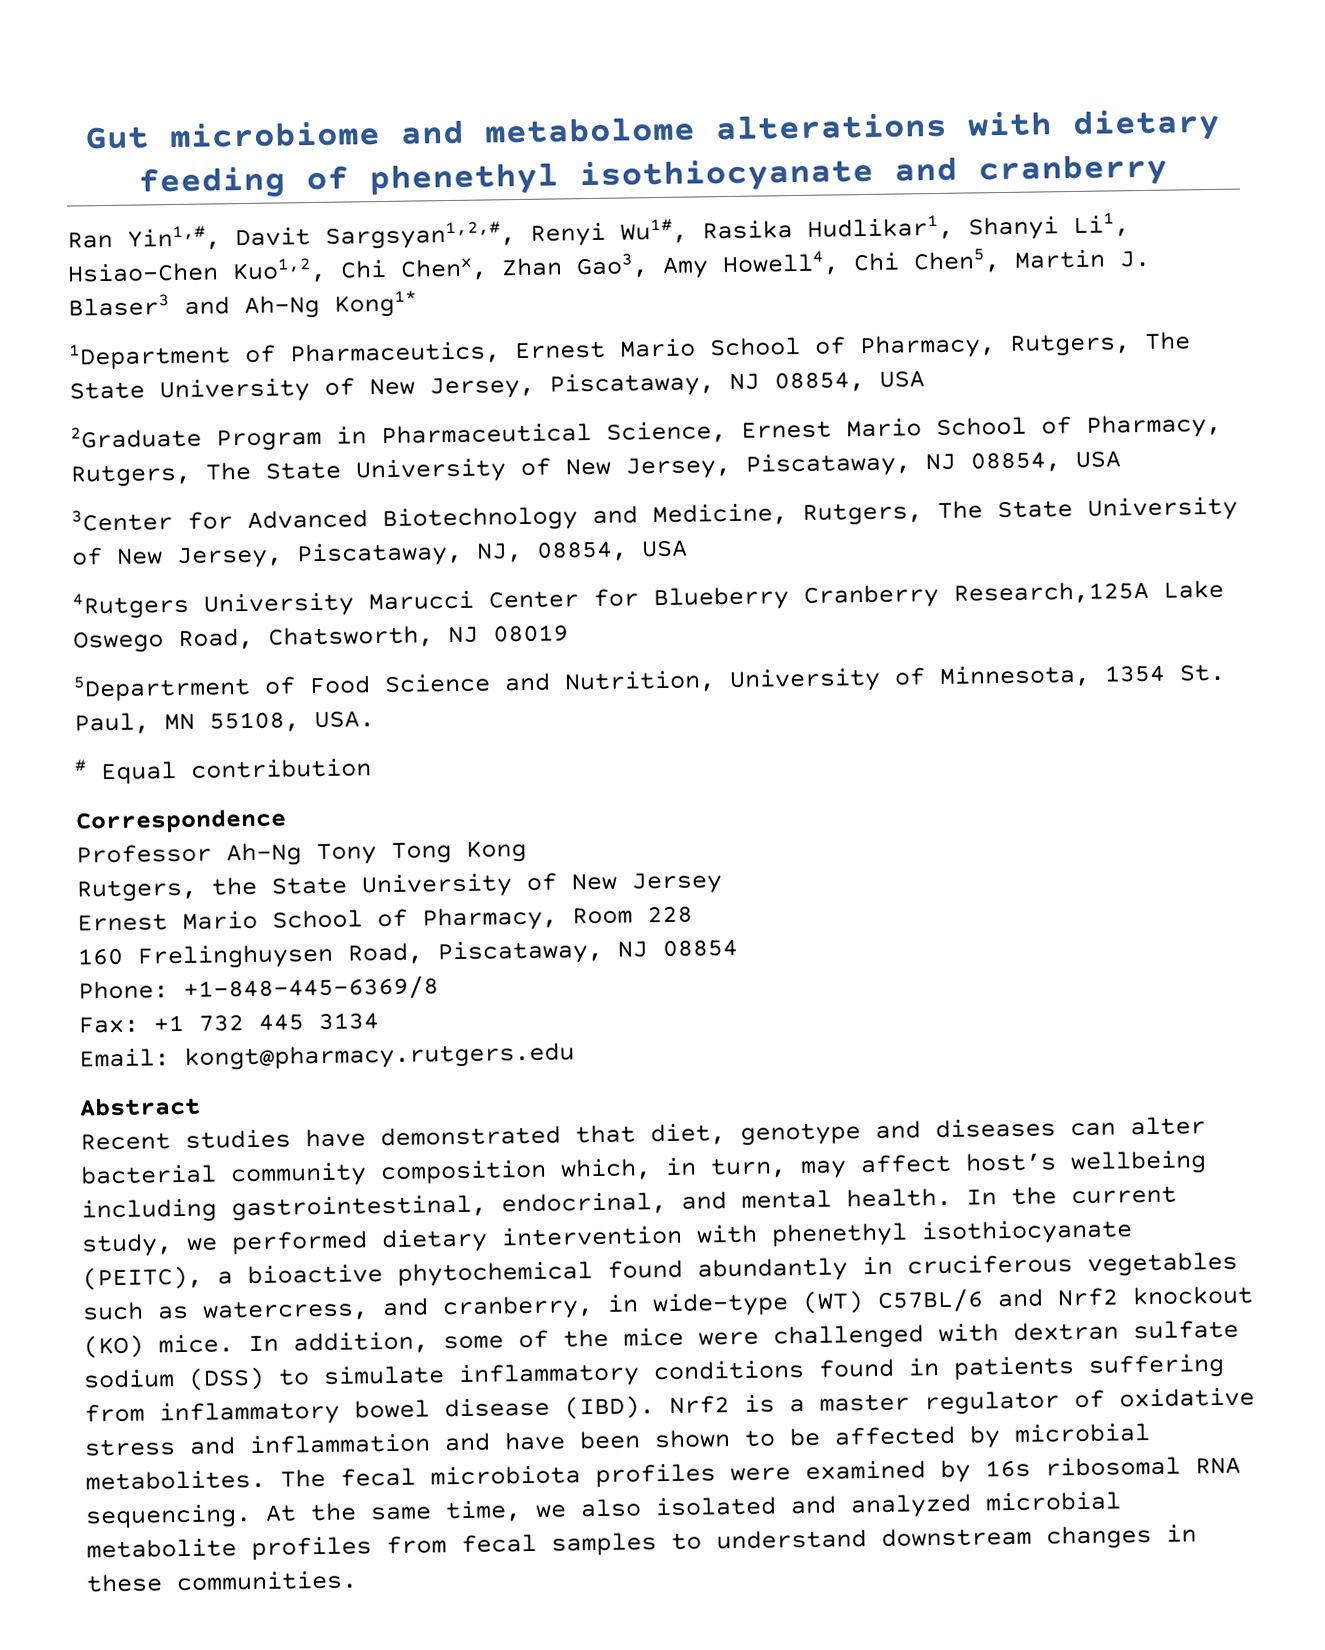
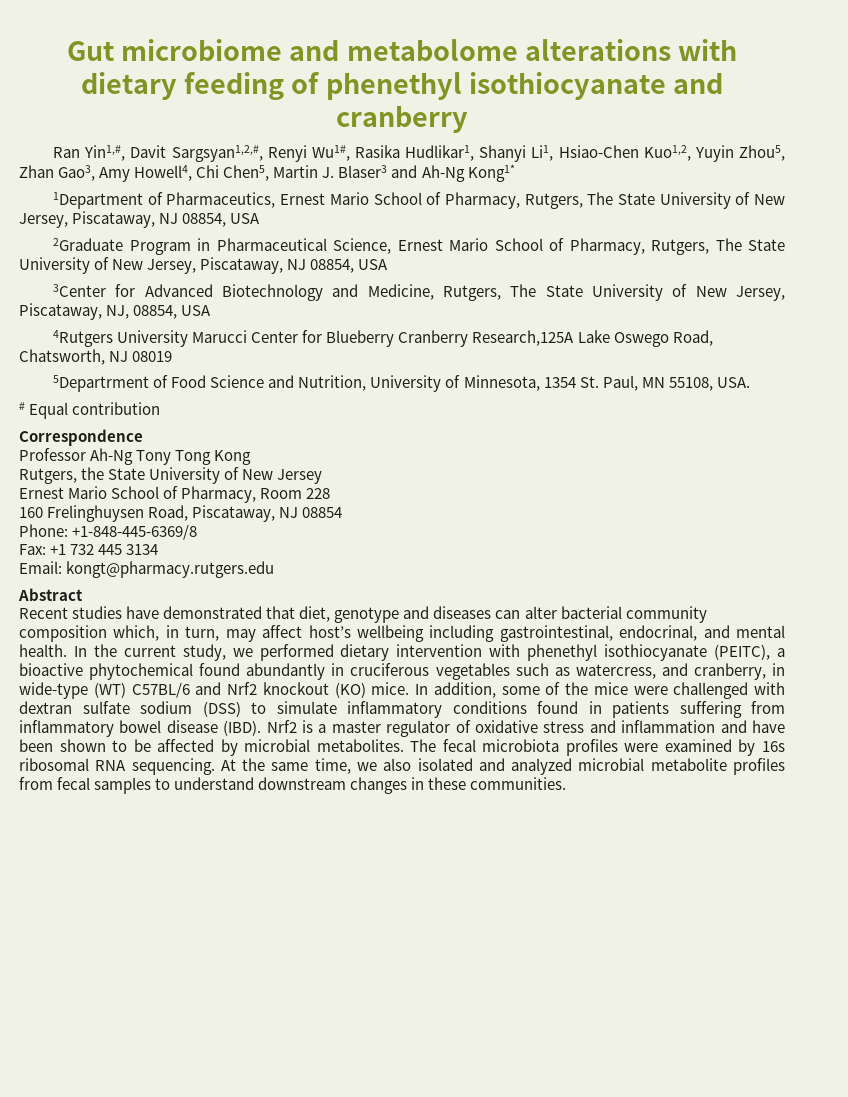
- Ran Yin1,#, Davit Sargsyan1,2,#, Renyi Wu1#, Rasika Hudlikar1, Shanyi Li1, Hsiao-Chen Kuo1,2, Chi Chenx, Zhan Gao3, Amy Howell4, Chi Chen5, Martin J. Blaser3 and Ah-Ng Kong1*
+ Ran Yin1,#, Davit Sargsyan1,2,#, Renyi Wu1#, Rasika Hudlikar1, Shanyi Li1, Hsiao-Chen Kuo1,2, Yuyin Zhou5, Zhan Gao3, Amy Howell4, Chi Chen5, Martin J. Blaser3 and Ah-Ng Kong1*

